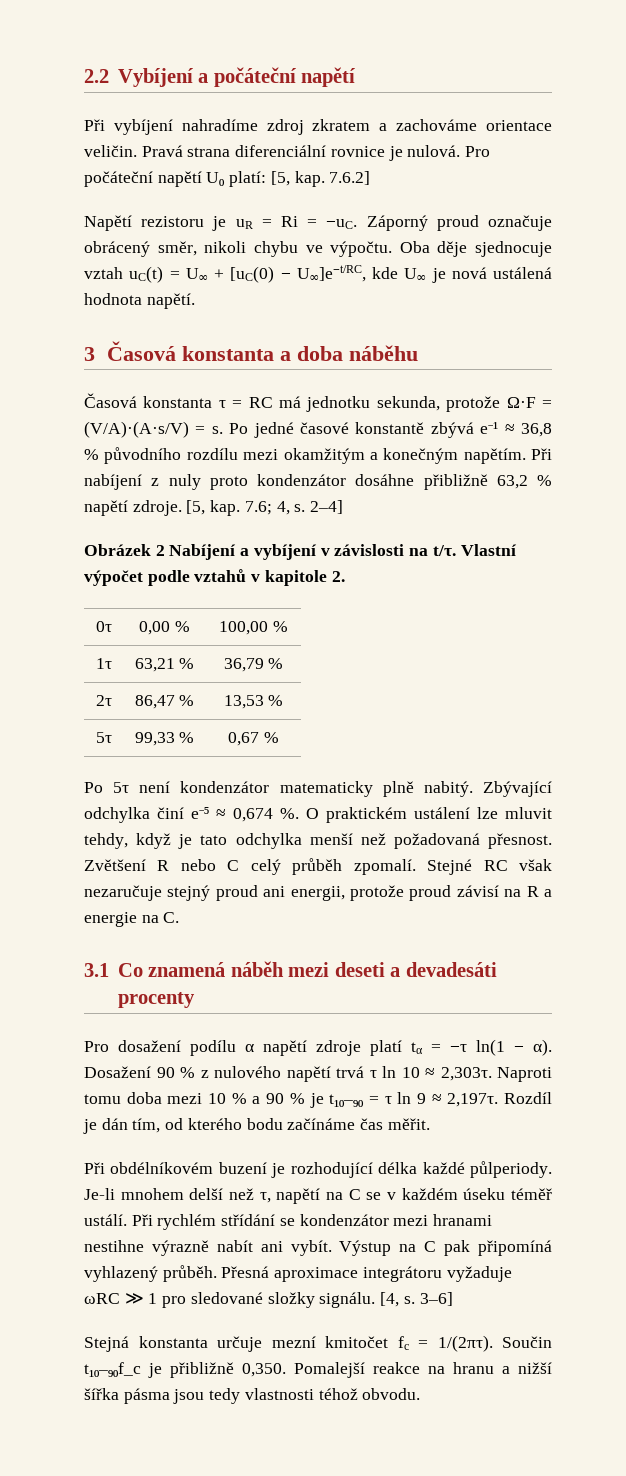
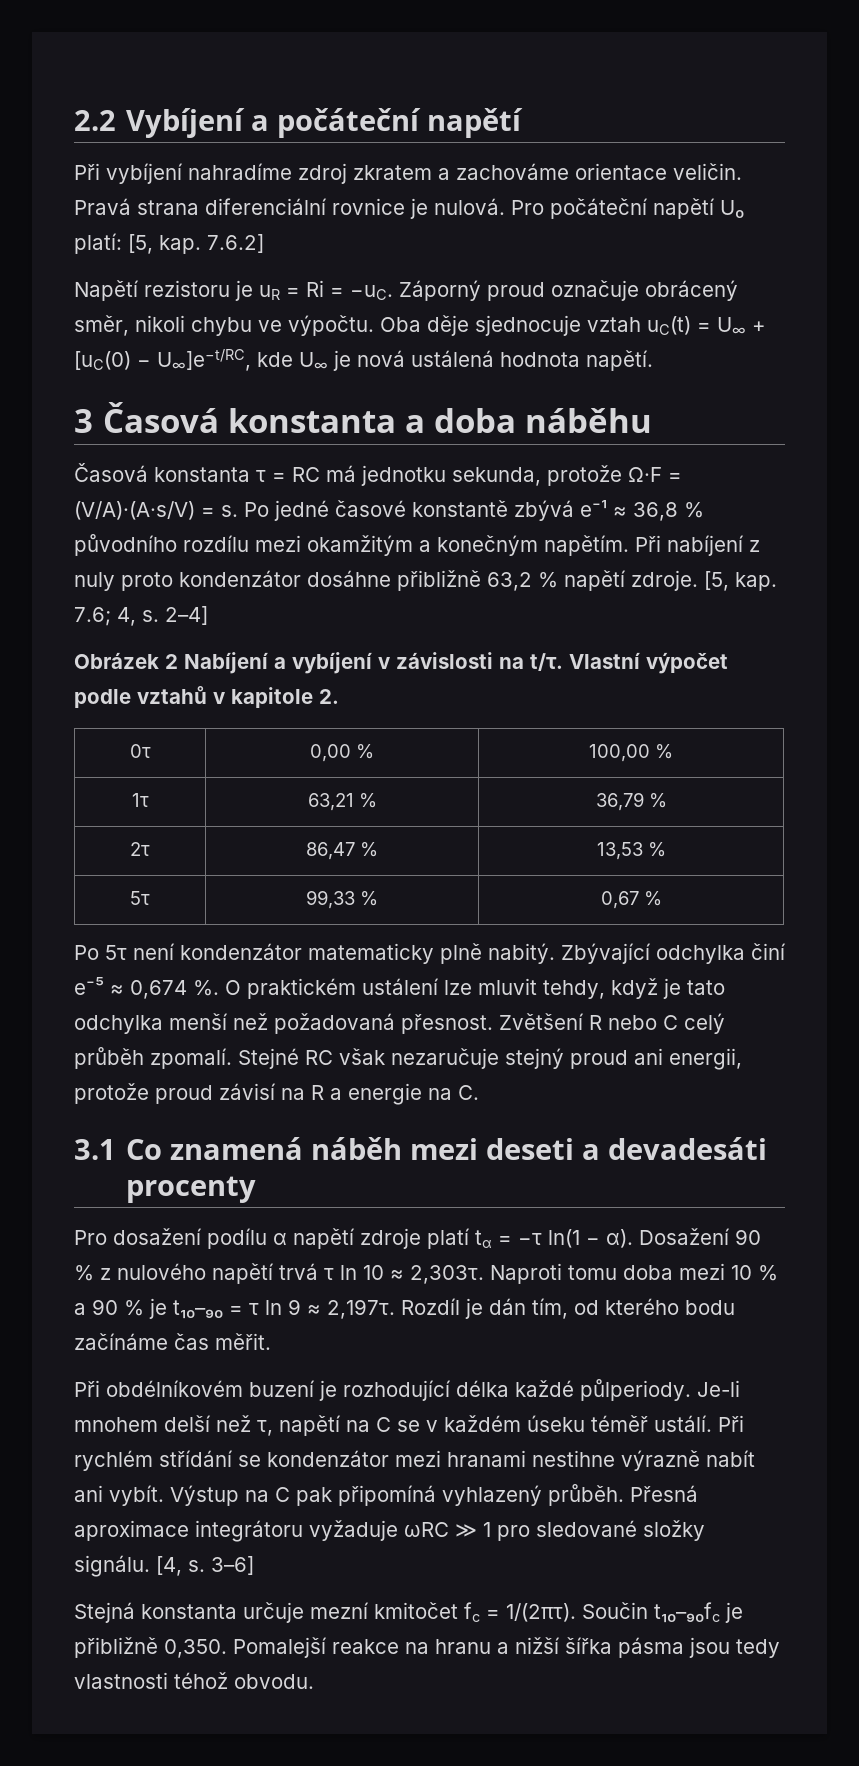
- Součin t₁₀–₉₀f_c je přibližně 0,350.
+ Součin t₁₀–₉₀fc je přibližně 0,350.

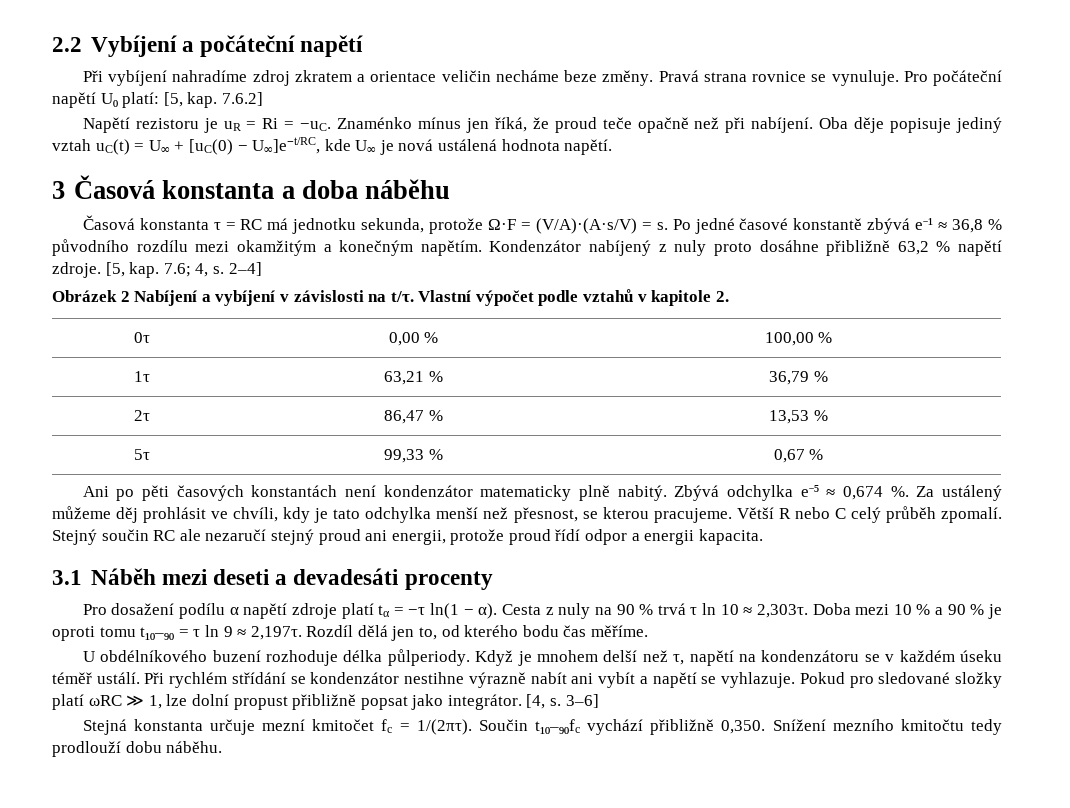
- Při vybíjení nahradíme zdroj zkratem a zachováme orientace veličin. Pravá strana diferenciální rovnice je nulová.
+ Při vybíjení nahradíme zdroj zkratem a orientace veličin necháme beze změny. Pravá strana rovnice se vynuluje.
- Záporný proud označuje obrácený směr, nikoli chybu ve výpočtu. Oba děje sjednocuje vztah uC(t) = U∞ + [uC(0) − U∞]e−t/RC, kde U∞ je nová ustálená hodnota napětí.
+ Znaménko mínus jen říká, že proud teče opačně než při nabíjení. Oba děje popisuje jediný vztah uC(t) = U∞ + [uC(0) − U∞]e−t/RC, kde U∞ je nová ustálená hodnota napětí.
- Při nabíjení z nuly proto kondenzátor dosáhne přibližně 63,2 % napětí zdroje.
+ Kondenzátor nabíjený z nuly proto dosáhne přibližně 63,2 % napětí zdroje.
- Po 5τ není kondenzátor matematicky plně nabitý.
+ Ani po pěti časových konstantách není kondenzátor matematicky plně nabitý.
- Zbývající odchylka činí e⁻⁵ ≈ 0,674 %.
+ Zbývá odchylka e⁻⁵ ≈ 0,674 %.
- O praktickém ustálení lze mluvit tehdy, když je tato odchylka menší než požadovaná přesnost. Zvětšení R nebo C celý průběh zpomalí.
+ Za ustálený můžeme děj prohlásit ve chvíli, kdy je tato odchylka menší než přesnost, se kterou pracujeme. Větší R nebo C celý průběh zpomalí.
- Stejné RC však nezaručuje stejný proud ani energii, protože proud závisí na R a energie na C.
- 3.1 Co znamená náběh mezi deseti a devadesáti procenty
+ Stejný součin RC ale nezaručí stejný proud ani energii, protože proud řídí odpor a energii kapacita.
+ 3.1 Náběh mezi deseti a devadesáti procenty
- Dosažení 90 % z nulového napětí trvá τ ln 10 ≈ 2,303τ.
+ Cesta z nuly na 90 % trvá τ ln 10 ≈ 2,303τ.
- Naproti tomu doba mezi 10 % a 90 % je t₁₀–₉₀ = τ ln 9 ≈ 2,197τ.
+ Doba mezi 10 % a 90 % je oproti tomu t₁₀–₉₀ = τ ln 9 ≈ 2,197τ.
- Rozdíl je dán tím, od kterého bodu začínáme čas měřit.
- Při obdélníkovém buzení je rozhodující délka každé půlperiody. Je-li mnohem delší než τ, napětí na C se v každém úseku téměř ustálí.
+ Rozdíl dělá jen to, od kterého bodu čas měříme.
+ U obdélníkového buzení rozhoduje délka půlperiody. Když je mnohem delší než τ, napětí na kondenzátoru se v každém úseku téměř ustálí.
- Při rychlém střídání se kondenzátor mezi hranami nestihne výrazně nabít ani vybít. Výstup na C pak připomíná vyhlazený průběh. Přesná aproximace integrátoru vyžaduje ωRC ≫ 1 pro sledované složky signálu.
+ Při rychlém střídání se kondenzátor nestihne výrazně nabít ani vybít a napětí se vyhlazuje. Pokud pro sledované složky platí ωRC ≫ 1, lze dolní propust přibližně popsat jako integrátor.
- Součin t₁₀–₉₀fc je přibližně 0,350.
+ Součin t₁₀–₉₀fc vychází přibližně 0,350.
- Pomalejší reakce na hranu a nižší šířka pásma jsou tedy vlastnosti téhož obvodu.
+ Snížení mezního kmitočtu tedy prodlouží dobu náběhu.

